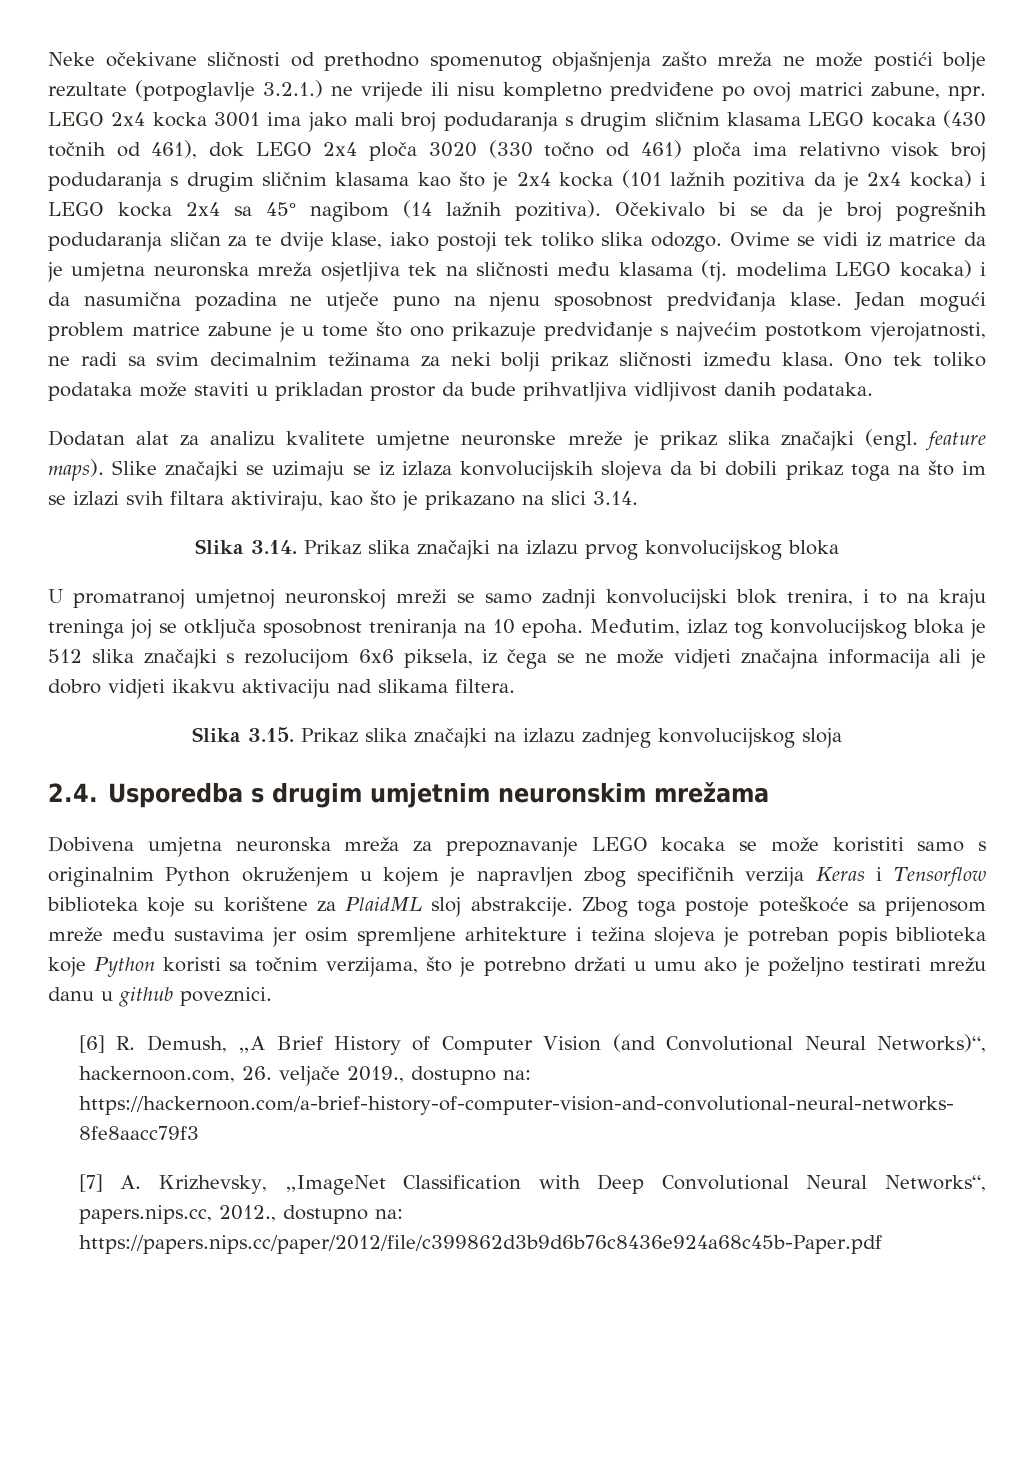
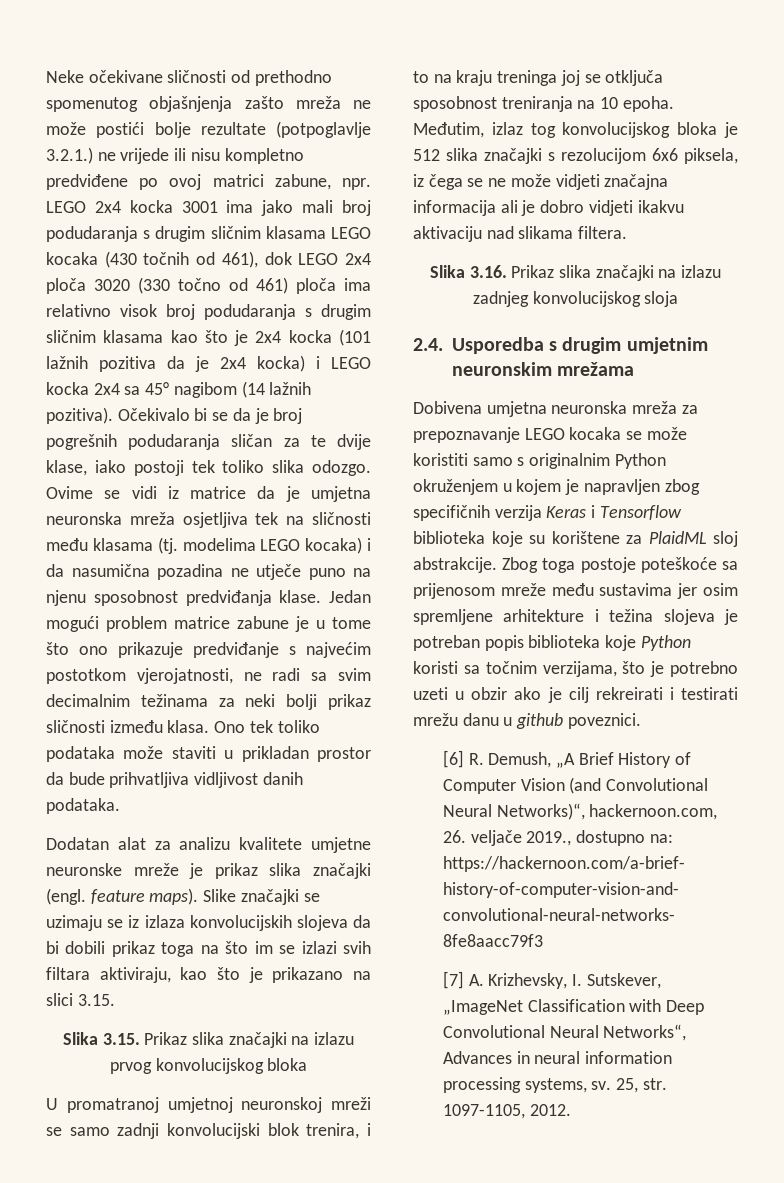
- Slike značajki se uzimaju se iz izlaza konvolucijskih slojeva da bi dobili prikaz toga na što im se izlazi svih filtara aktiviraju, kao što je prikazano na slici 3.14.
- Slika 3.14. Prikaz slika značajki na izlazu prvog konvolucijskog bloka
+ Slike značajki se uzimaju se iz izlaza konvolucijskih slojeva da bi dobili prikaz toga na što im se izlazi svih filtara aktiviraju, kao što je prikazano na slici 3.15.
+ Slika 3.15. Prikaz slika značajki na izlazu prvog konvolucijskog bloka
- Slika 3.15. Prikaz slika značajki na izlazu zadnjeg konvolucijskog sloja
+ Slika 3.16. Prikaz slika značajki na izlazu zadnjeg konvolucijskog sloja
- Zbog toga postoje poteškoće sa prijenosom mreže među sustavima jer osim spremljene arhitekture i težina slojeva je potreban popis biblioteka koje Python koristi sa točnim verzijama, što je potrebno držati u umu ako je poželjno testirati mrežu danu u github poveznici.
+ Zbog toga postoje poteškoće sa prijenosom mreže među sustavima jer osim spremljene arhitekture i težina slojeva je potreban popis biblioteka koje Python koristi sa točnim verzijama, što je potrebno uzeti u obzir ako je cilj rekreirati i testirati mrežu danu u github poveznici.
- [7] A. Krizhevsky, „ImageNet Classification with Deep Convolutional Neural Networks“, papers.nips.cc, 2012., dostupno na: https://papers.nips.cc/paper/2012/file/c399862d3b9d6b76c8436e924a68c45b-Paper.pdf
+ [7] A. Krizhevsky, I. Sutskever, „ImageNet Classification with Deep Convolutional Neural Networks“, Advances in neural information processing systems, sv. 25, str. 1097-1105, 2012.

